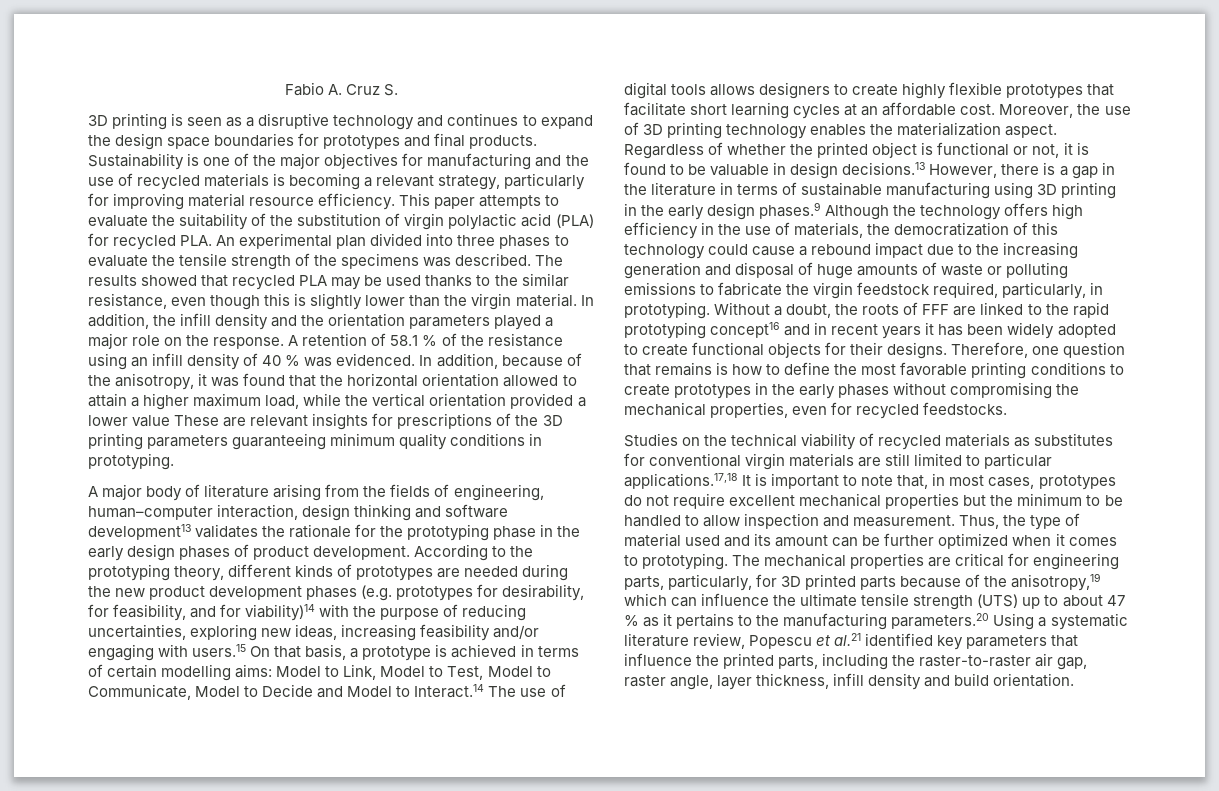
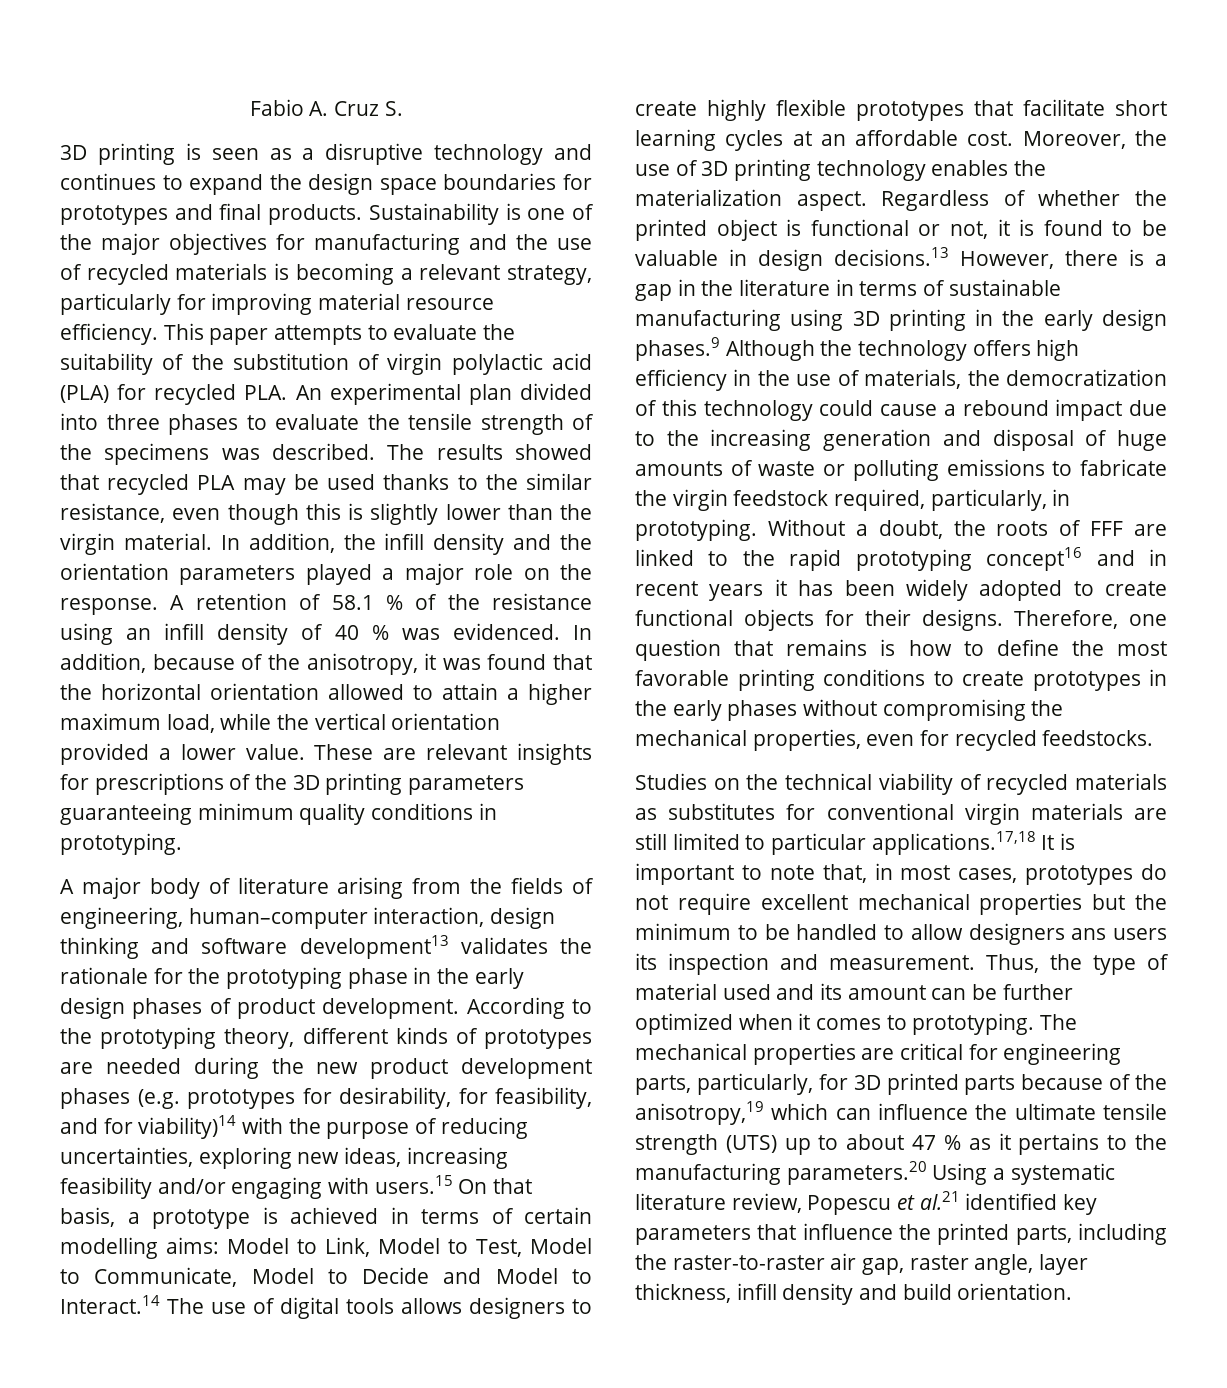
- In addition, because of the anisotropy, it was found that the horizontal orientation allowed to attain a higher maximum load, while the vertical orientation provided a lower value These are relevant insights for prescriptions of the 3D printing parameters guaranteeing minimum quality conditions in prototyping.
+ In addition, because of the anisotropy, it was found that the horizontal orientation allowed to attain a higher maximum load, while the vertical orientation provided a lower value. These are relevant insights for prescriptions of the 3D printing parameters guaranteeing minimum quality conditions in prototyping.
- Studies on the technical viability of recycled materials as substitutes for conventional virgin materials are still limited to particular applications.17,18 It is important to note that, in most cases, prototypes do not require excellent mechanical properties but the minimum to be handled to allow inspection and measurement.
+ Studies on the technical viability of recycled materials as substitutes for conventional virgin materials are still limited to particular applications.17,18 It is important to note that, in most cases, prototypes do not require excellent mechanical properties but the minimum to be handled to allow designers ans users its inspection and measurement.

